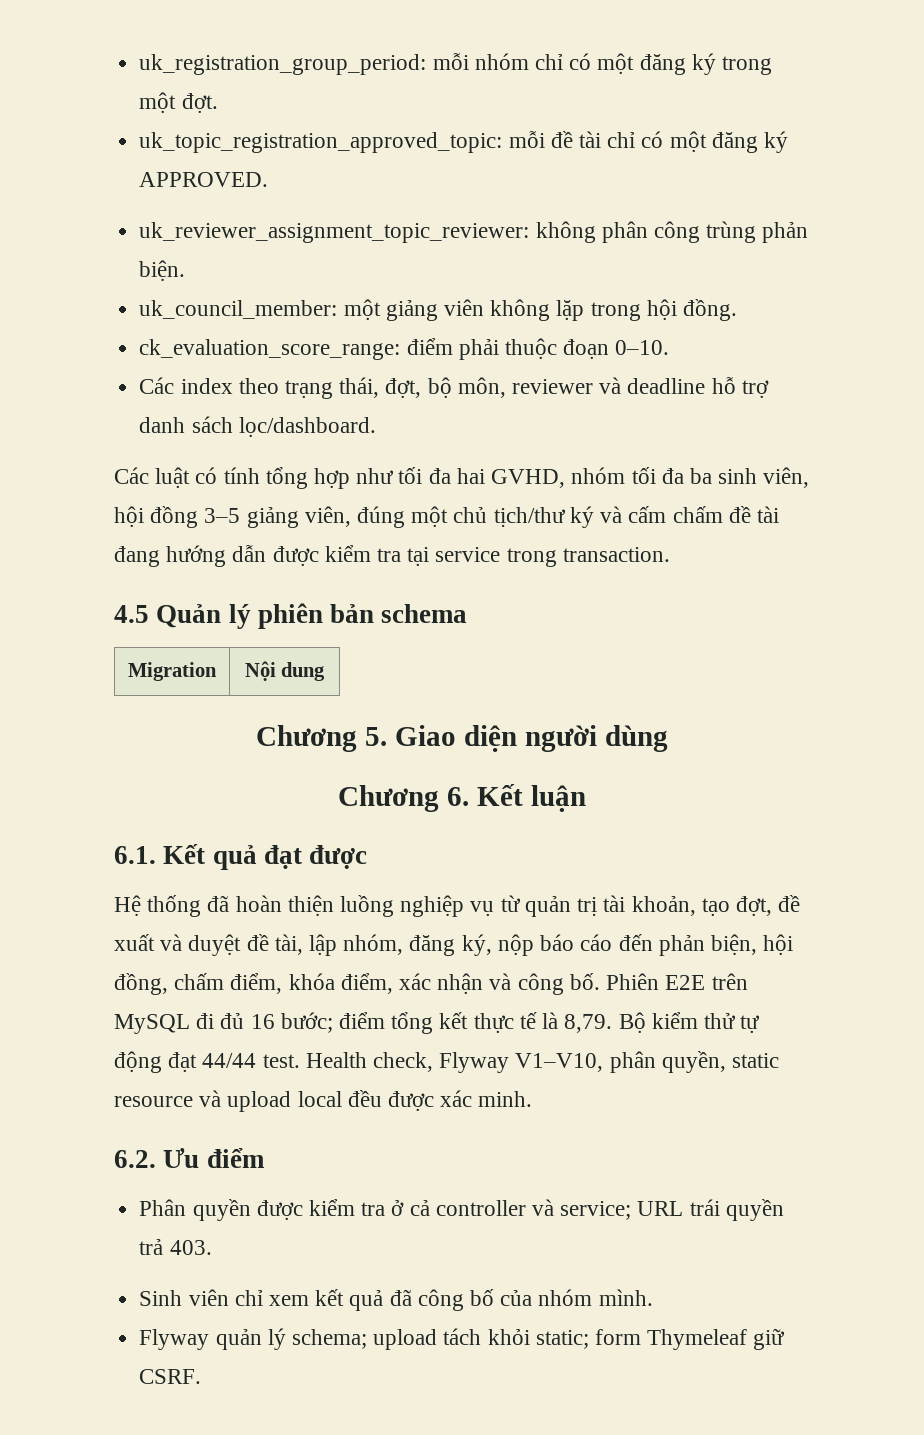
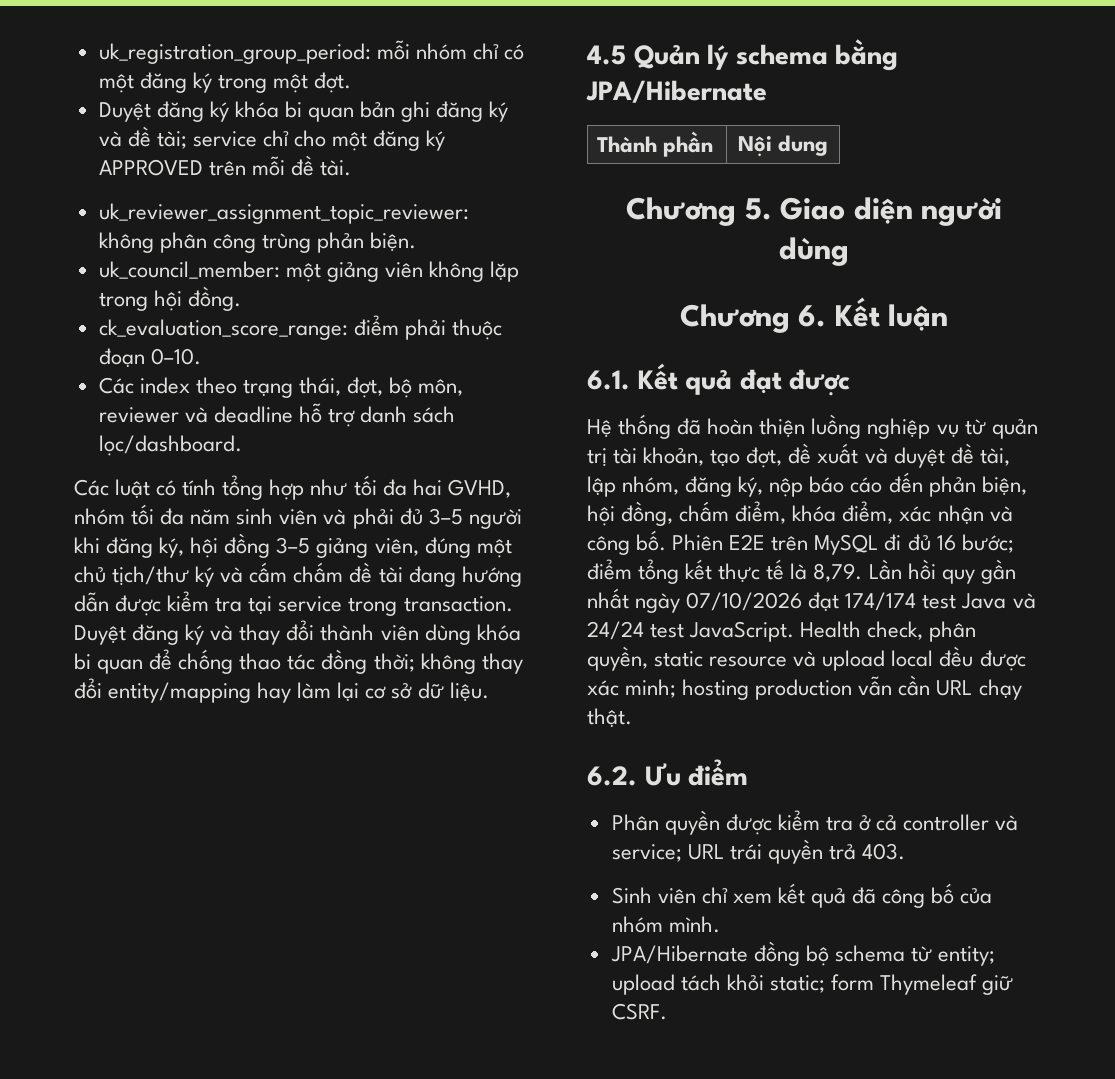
- uk_topic_registration_approved_topic: mỗi đề tài chỉ có một đăng ký APPROVED.
+ Duyệt đăng ký khóa bi quan bản ghi đăng ký và đề tài; service chỉ cho một đăng ký APPROVED trên mỗi đề tài.
- Các luật có tính tổng hợp như tối đa hai GVHD, nhóm tối đa ba sinh viên, hội đồng 3–5 giảng viên, đúng một chủ tịch/thư ký và cấm chấm đề tài đang hướng dẫn được kiểm tra tại service trong transaction.
+ Các luật có tính tổng hợp như tối đa hai GVHD, nhóm tối đa năm sinh viên và phải đủ 3–5 người khi đăng ký, hội đồng 3–5 giảng viên, đúng một chủ tịch/thư ký và cấm chấm đề tài đang hướng dẫn được kiểm tra tại service trong transaction. Duyệt đăng ký và thay đổi thành viên dùng khóa bi quan để chống thao tác đồng thời; không thay đổi entity/mapping hay làm lại cơ sở dữ liệu.
- 4.5 Quản lý phiên bản schema
- Migration | Nội dung
+ 4.5 Quản lý schema bằng JPA/Hibernate
+ Thành phần | Nội dung
- Bộ kiểm thử tự động đạt 44/44 test. Health check, Flyway V1–V10, phân quyền, static resource và upload local đều được xác minh.
+ Lần hồi quy gần nhất ngày 07/10/2026 đạt 174/174 test Java và 24/24 test JavaScript. Health check, phân quyền, static resource và upload local đều được xác minh; hosting production vẫn cần URL chạy thật.
- Flyway quản lý schema; upload tách khỏi static; form Thymeleaf giữ CSRF.
+ JPA/Hibernate đồng bộ schema từ entity; upload tách khỏi static; form Thymeleaf giữ CSRF.

